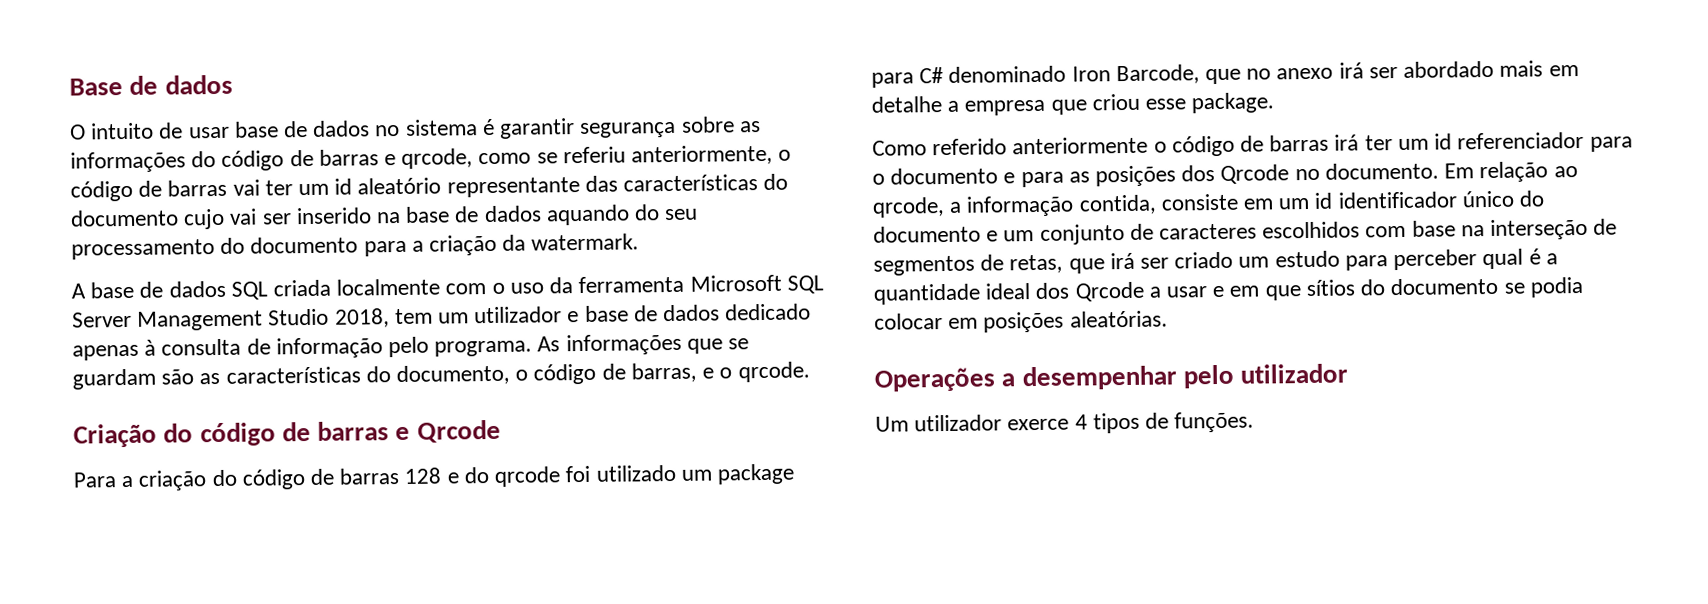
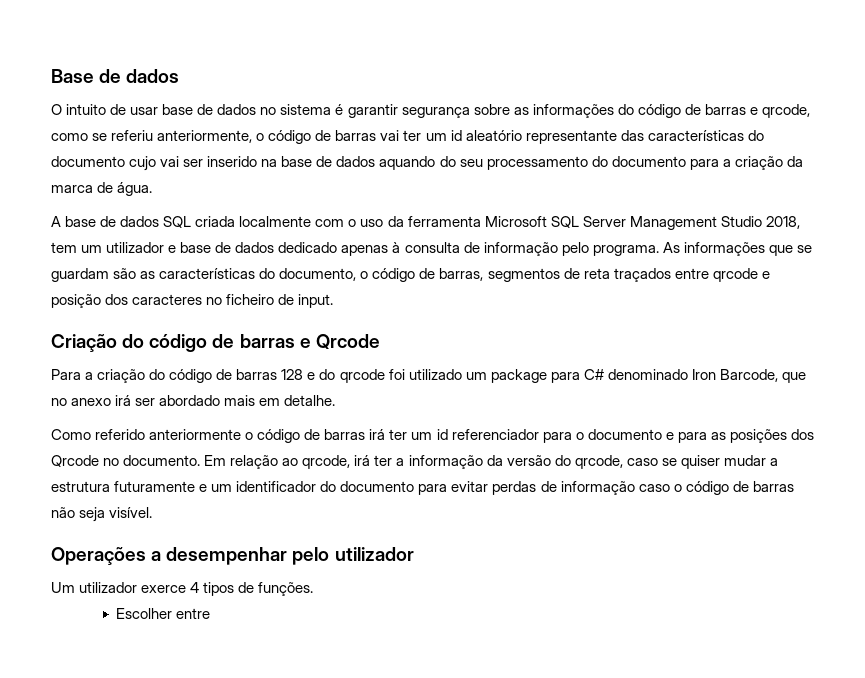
- O intuito de usar base de dados no sistema é garantir segurança sobre as informações do código de barras e qrcode, como se referiu anteriormente, o código de barras vai ter um id aleatório representante das características do documento cujo vai ser inserido na base de dados aquando do seu processamento do documento para a criação da watermark.
+ O intuito de usar base de dados no sistema é garantir segurança sobre as informações do código de barras e qrcode, como se referiu anteriormente, o código de barras vai ter um id aleatório representante das características do documento cujo vai ser inserido na base de dados aquando do seu processamento do documento para a criação da marca de água.
- As informações que se guardam são as características do documento, o código de barras, e o qrcode.
+ As informações que se guardam são as características do documento, o código de barras, segmentos de reta traçados entre qrcode e posição dos caracteres no ficheiro de input.
- Para a criação do código de barras 128 e do qrcode foi utilizado um package para C# denominado Iron Barcode, que no anexo irá ser abordado mais em detalhe a empresa que criou esse package.
+ Para a criação do código de barras 128 e do qrcode foi utilizado um package para C# denominado Iron Barcode, que no anexo irá ser abordado mais em detalhe.
- Em relação ao qrcode, a informação contida, consiste em um id identificador único do documento e um conjunto de caracteres escolhidos com base na interseção de segmentos de retas, que irá ser criado um estudo para perceber qual é a quantidade ideal dos Qrcode a usar e em que sítios do documento se podia colocar em posições aleatórias.
+ Em relação ao qrcode, irá ter a informação da versão do qrcode, caso se quiser mudar a estrutura futuramente e um identificador do documento para evitar perdas de informação caso o código de barras não seja visível.
+ Escolher entre

